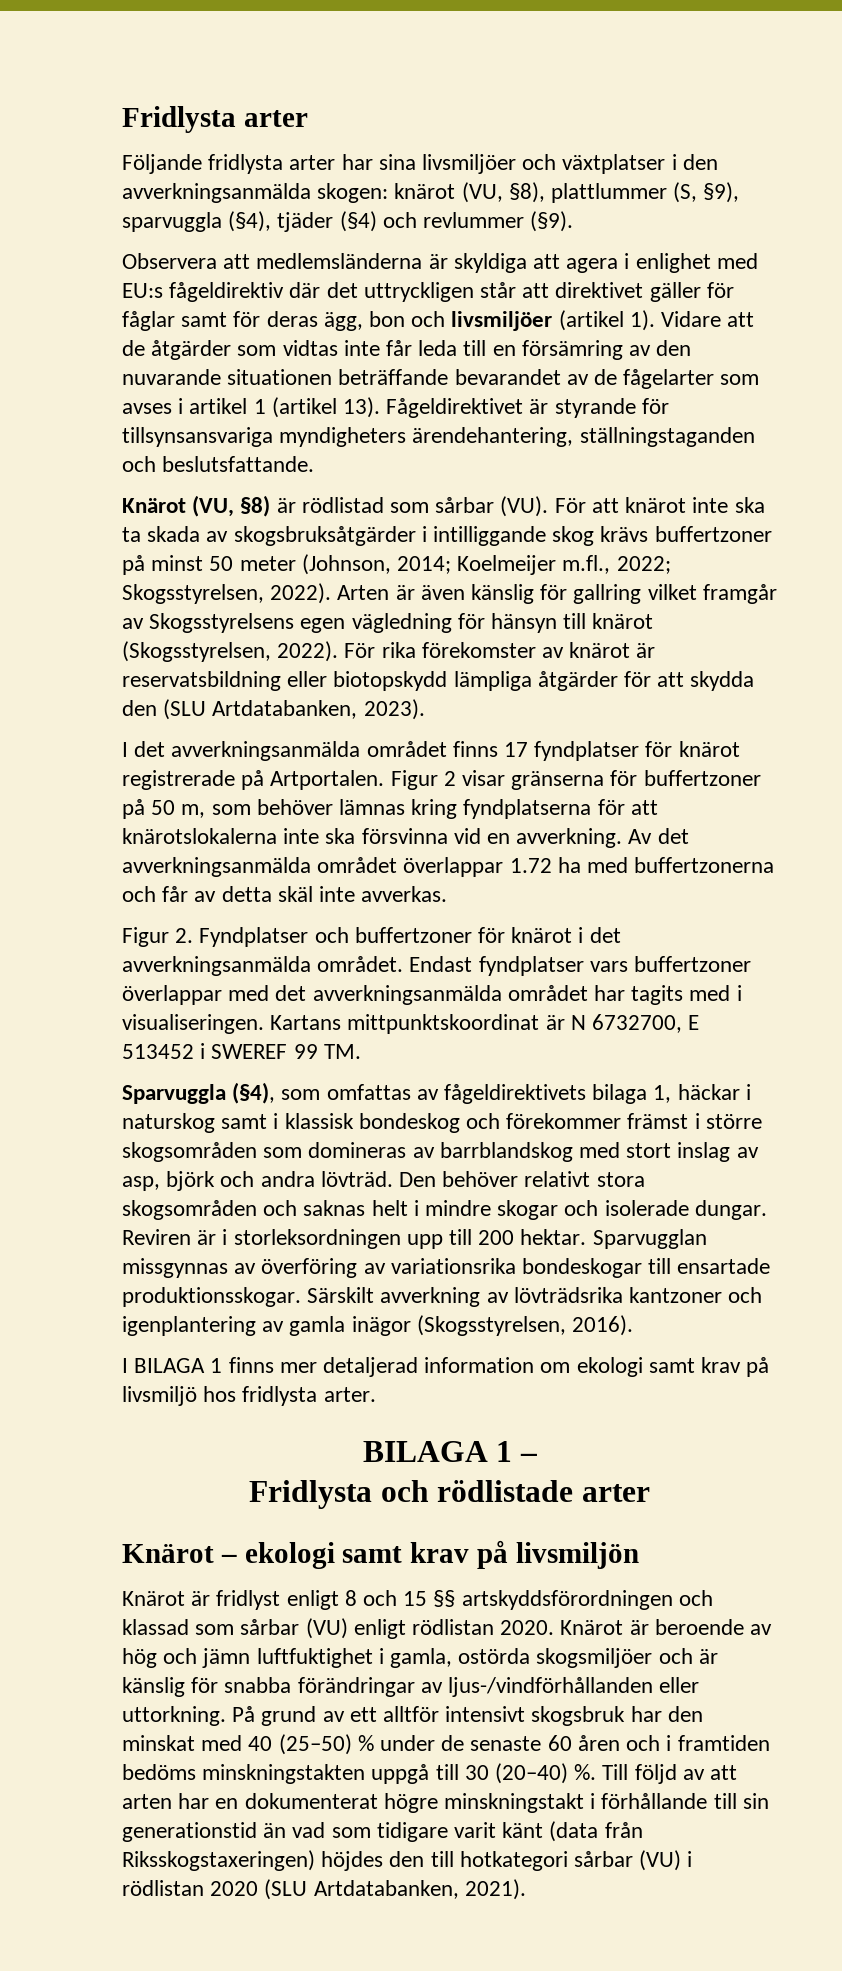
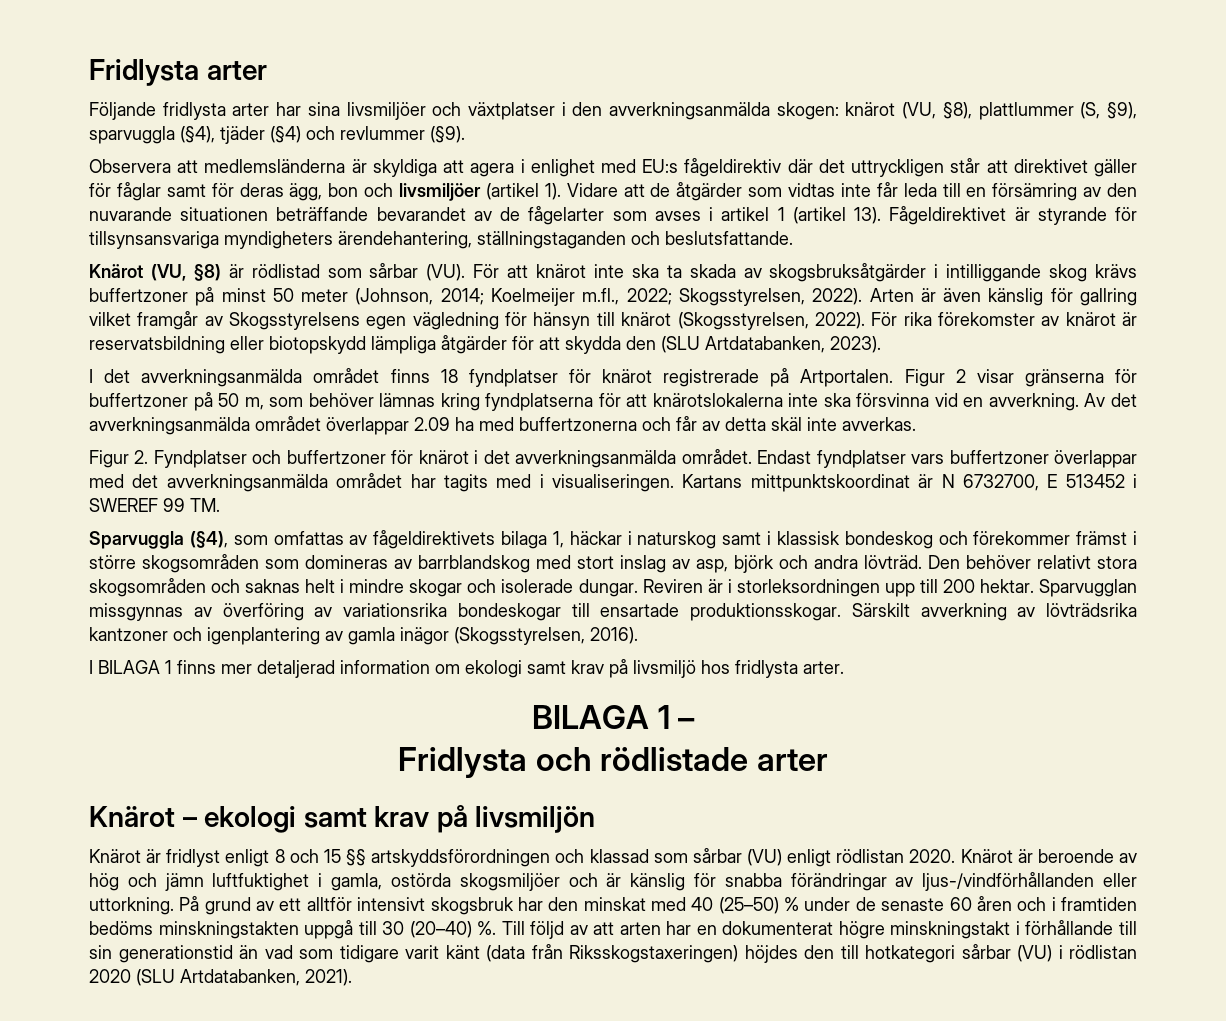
- I det avverkningsanmälda området finns 17 fyndplatser för knärot registrerade på Artportalen.
+ I det avverkningsanmälda området finns 18 fyndplatser för knärot registrerade på Artportalen.
- Av det avverkningsanmälda området överlappar 1.72 ha med buffertzonerna och får av detta skäl inte avverkas.
+ Av det avverkningsanmälda området överlappar 2.09 ha med buffertzonerna och får av detta skäl inte avverkas.

